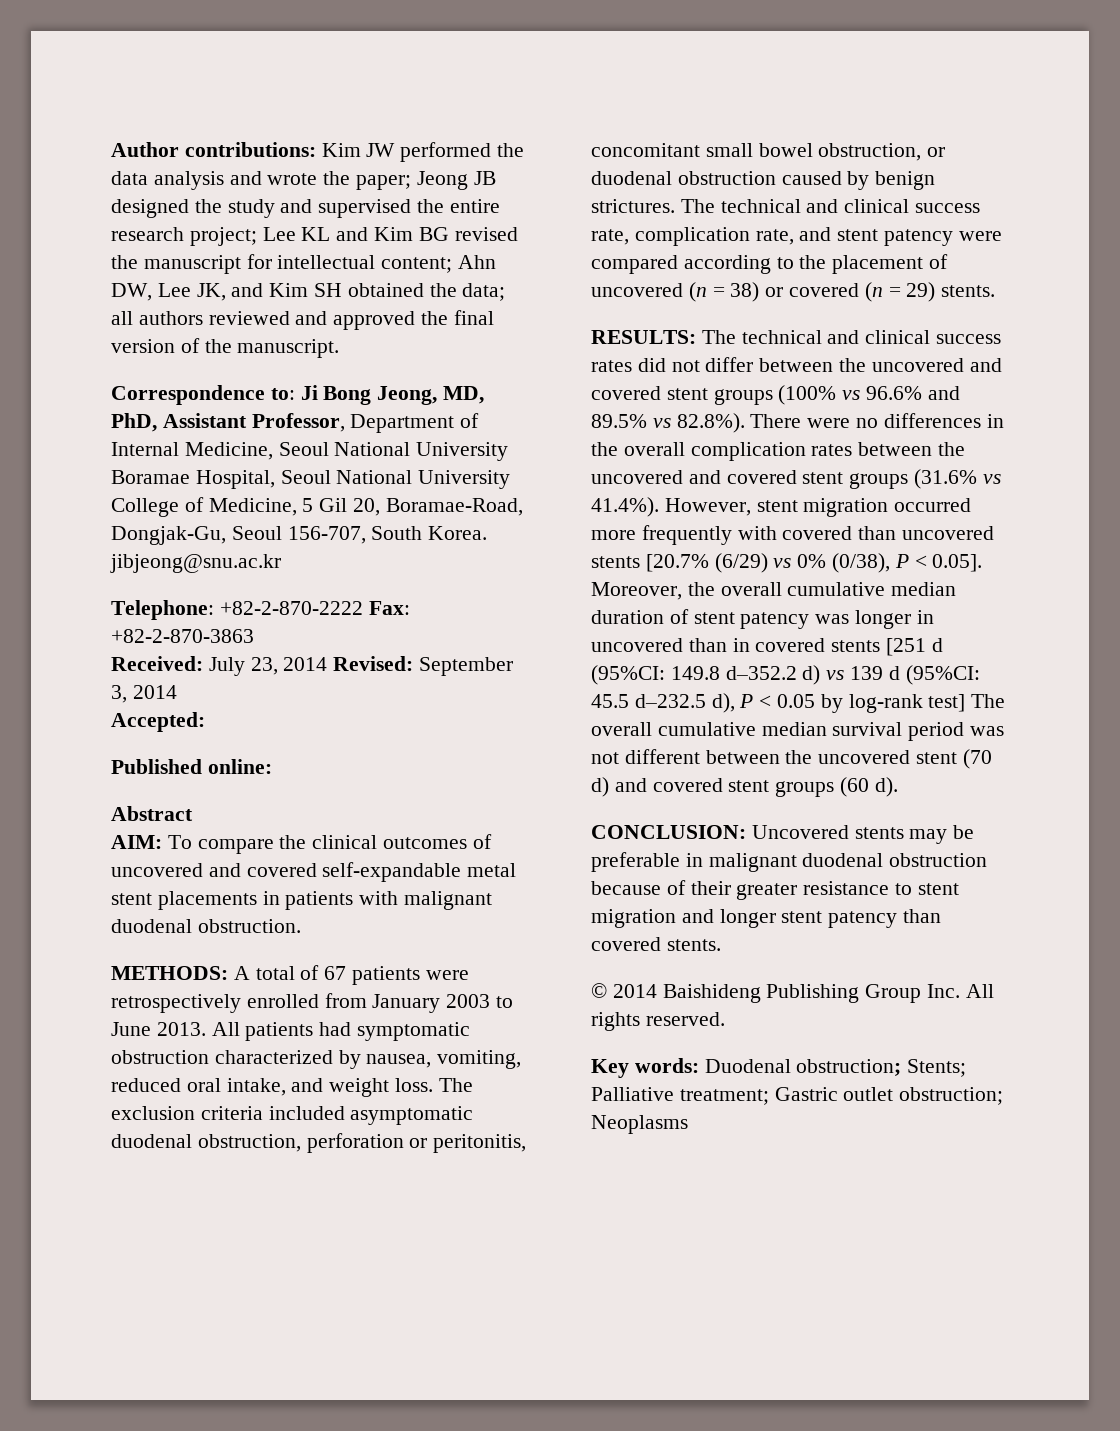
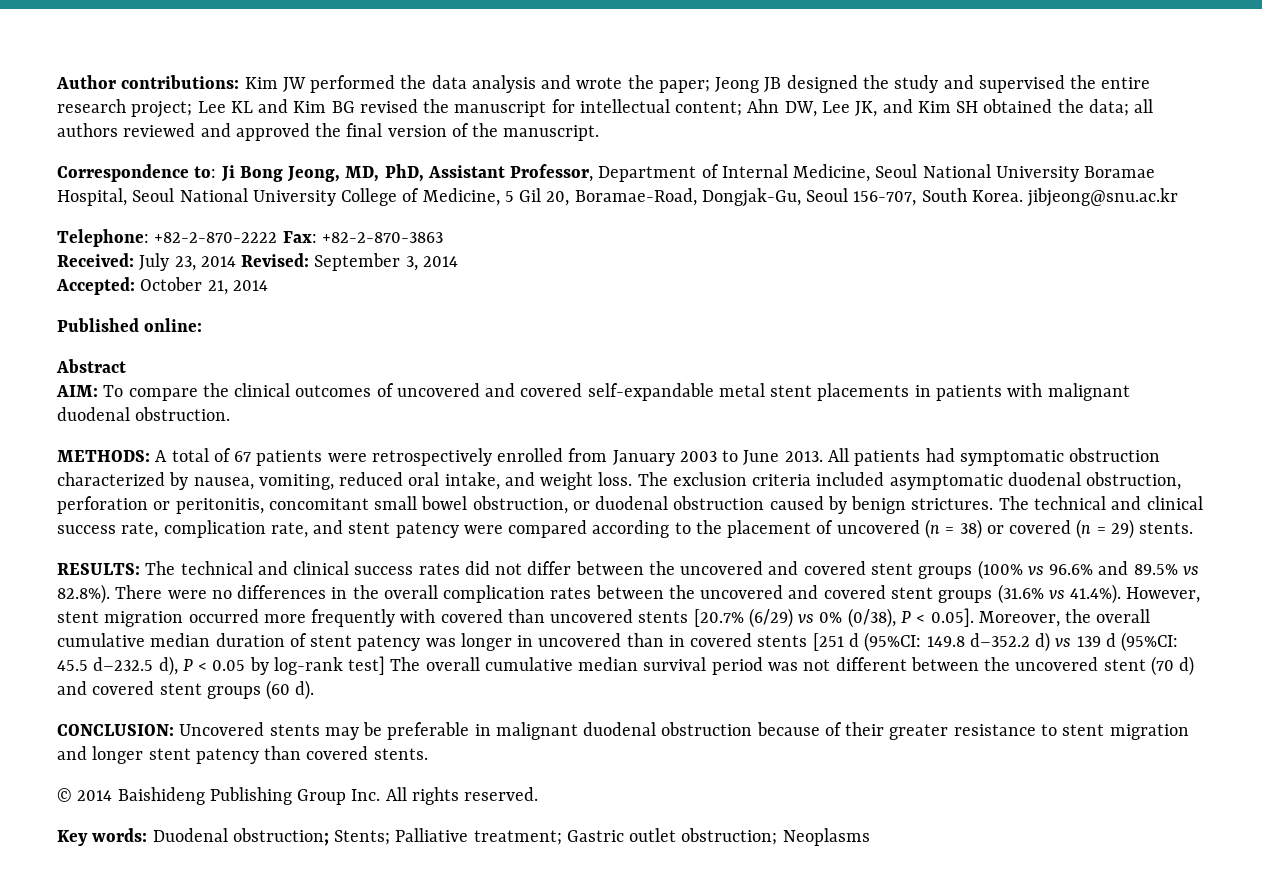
- Accepted:
+ Accepted: October 21, 2014

